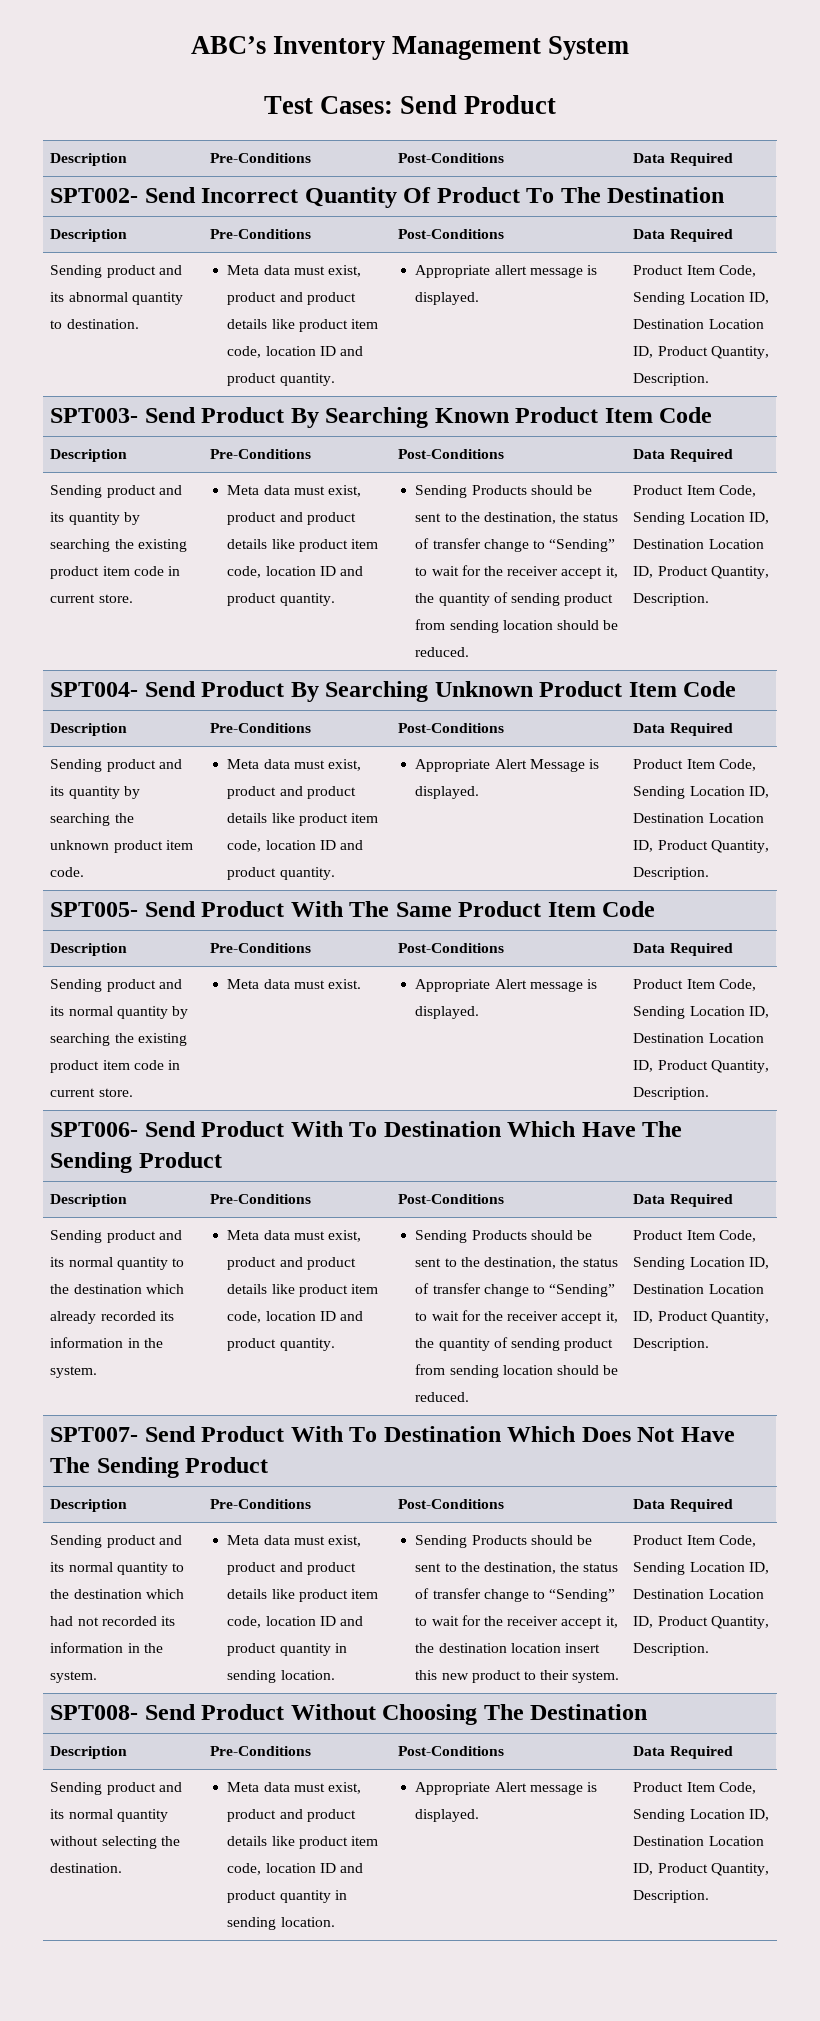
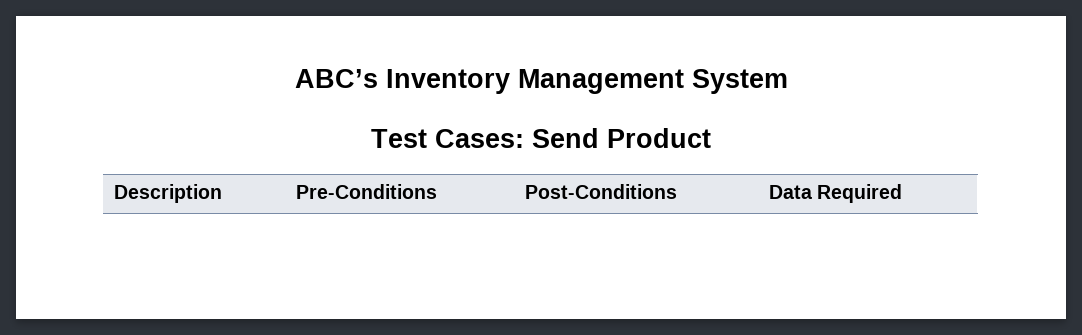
- SPT002- Send Incorrect Quantity Of Product To The Destination
- Description | Pre-Conditions | Post-Conditions | Data Required
- Sending product and its abnormal quantity to destination. | Meta data must exist, product and product details like product item code, location ID and product quantity. | Appropriate allert message is displayed. | Product Item Code, Sending Location ID, Destination Location ID, Product Quantity, Description.
- SPT003- Send Product By Searching Known Product Item Code
- Description | Pre-Conditions | Post-Conditions | Data Required
- Sending product and its quantity by searching the existing product item code in current store. | Meta data must exist, product and product details like product item code, location ID and product quantity. | Sending Products should be sent to the destination, the status of transfer change to “Sending” to wait for the receiver accept it, the quantity of sending product from sending location should be reduced. | Product Item Code, Sending Location ID, Destination Location ID, Product Quantity, Description.
- SPT004- Send Product By Searching Unknown Product Item Code
- Description | Pre-Conditions | Post-Conditions | Data Required
- Sending product and its quantity by searching the unknown product item code. | Meta data must exist, product and product details like product item code, location ID and product quantity. | Appropriate Alert Message is displayed. | Product Item Code, Sending Location ID, Destination Location ID, Product Quantity, Description.
- SPT005- Send Product With The Same Product Item Code
- Description | Pre-Conditions | Post-Conditions | Data Required
- Sending product and its normal quantity by searching the existing product item code in current store. | Meta data must exist. | Appropriate Alert message is displayed. | Product Item Code, Sending Location ID, Destination Location ID, Product Quantity, Description.
- SPT006- Send Product With To Destination Which Have The Sending Product
- Description | Pre-Conditions | Post-Conditions | Data Required
- Sending product and its normal quantity to the destination which already recorded its information in the system. | Meta data must exist, product and product details like product item code, location ID and product quantity. | Sending Products should be sent to the destination, the status of transfer change to “Sending” to wait for the receiver accept it, the quantity of sending product from sending location should be reduced. | Product Item Code, Sending Location ID, Destination Location ID, Product Quantity, Description.
- SPT007- Send Product With To Destination Which Does Not Have The Sending Product
- Description | Pre-Conditions | Post-Conditions | Data Required
- Sending product and its normal quantity to the destination which had not recorded its information in the system. | Meta data must exist, product and product details like product item code, location ID and product quantity in sending location. | Sending Products should be sent to the destination, the status of transfer change to “Sending” to wait for the receiver accept it, the destination location insert this new product to their system. | Product Item Code, Sending Location ID, Destination Location ID, Product Quantity, Description.
- SPT008- Send Product Without Choosing The Destination
- Description | Pre-Conditions | Post-Conditions | Data Required
- Sending product and its normal quantity without selecting the destination. | Meta data must exist, product and product details like product item code, location ID and product quantity in sending location. | Appropriate Alert message is displayed. | Product Item Code, Sending Location ID, Destination Location ID, Product Quantity, Description.

